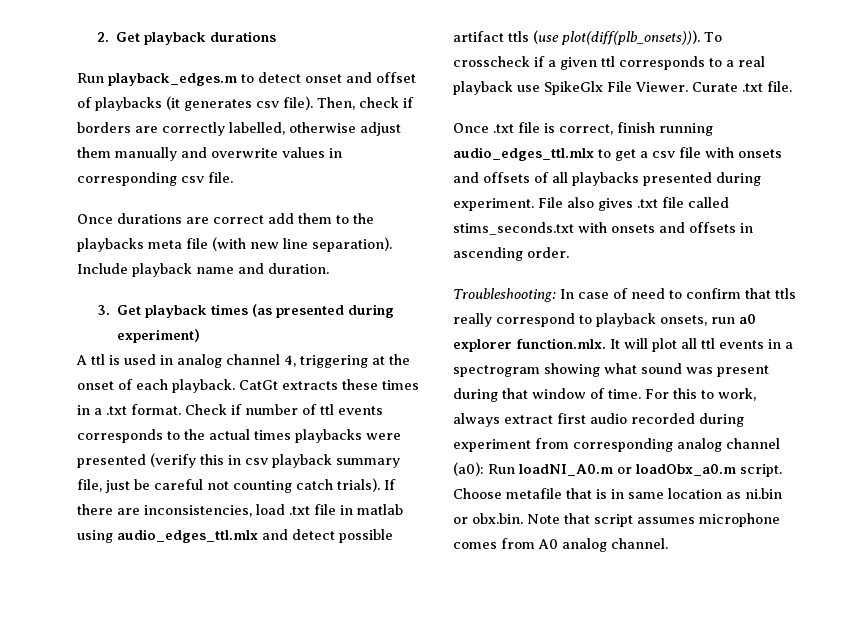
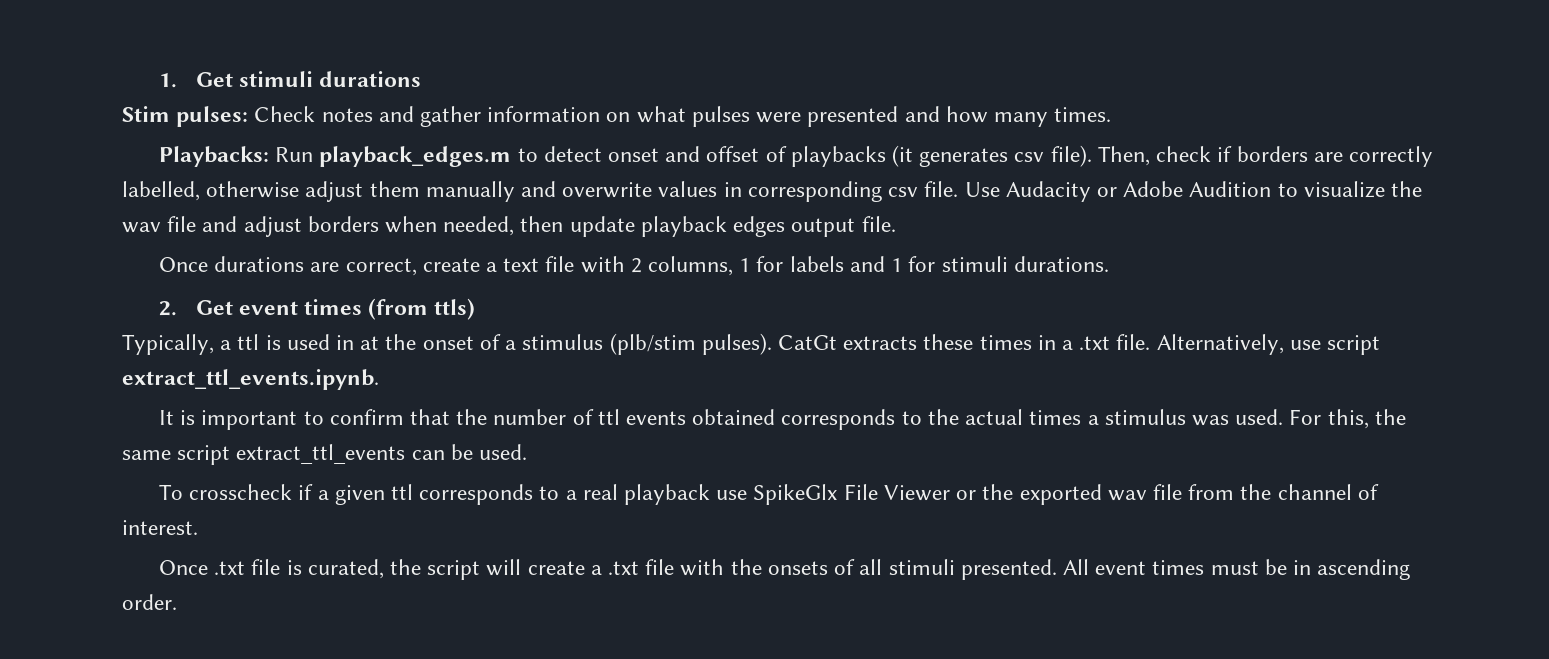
- 2. Get playback durations
- Run playback_edges.m to detect onset and offset of playbacks (it generates csv file).
+ 1. Get stimuli durations
+ Stim pulses: Check notes and gather information on what pulses were presented and how many times.
+ Playbacks: Run playback_edges.m to detect onset and offset of playbacks (it generates csv file).
- Then, check if borders are correctly labelled, otherwise adjust them manually and overwrite values in corresponding csv file.
- Once durations are correct add them to the playbacks meta file (with new line separation). Include playback name and duration.
- 3. Get playback times (as presented during experiment)
- A ttl is used in analog channel 4, triggering at the onset of each playback.
+ Then, check if borders are correctly labelled, otherwise adjust them manually and overwrite values in corresponding csv file. Use Audacity or Adobe Audition to visualize the wav file and adjust borders when needed, then update playback edges output file.
+ Once durations are correct, create a text file with 2 columns, 1 for labels and 1 for stimuli durations.
+ 2. Get event times (from ttls)
+ Typically, a ttl is used in at the onset of a stimulus (plb/stim pulses).
- CatGt extracts these times in a .txt format. Check if number of ttl events corresponds to the actual times playbacks were presented (verify this in csv playback summary file, just be careful not counting catch trials). If there are inconsistencies, load .txt file in matlab using audio_edges_ttl.mlx and detect possible artifact ttls (use plot(diff(plb_onsets))). To crosscheck if a given ttl corresponds to a real playback use SpikeGlx File Viewer. Curate .txt file.
- Once .txt file is correct, finish running audio_edges_ttl.mlx to get a csv file with onsets and offsets of all playbacks presented during experiment. File also gives .txt file called stims_seconds.txt with onsets and offsets in ascending order.
- Troubleshooting: In case of need to confirm that ttls really correspond to playback onsets, run a0 explorer function.mlx. It will plot all ttl events in a spectrogram showing what sound was present during that window of time. For this to work, always extract first audio recorded during experiment from corresponding analog channel (a0): Run loadNI_A0.m or loadObx_a0.m script. Choose metafile that is in same location as ni.bin or obx.bin. Note that script assumes microphone comes from A0 analog channel.
+ CatGt extracts these times in a .txt file. Alternatively, use script extract_ttl_events.ipynb.
+ It is important to confirm that the number of ttl events obtained corresponds to the actual times a stimulus was used. For this, the same script extract_ttl_events can be used.
+ To crosscheck if a given ttl corresponds to a real playback use SpikeGlx File Viewer or the exported wav file from the channel of interest.
+ Once .txt file is curated, the script will create a .txt file with the onsets of all stimuli presented. All event times must be in ascending order.

